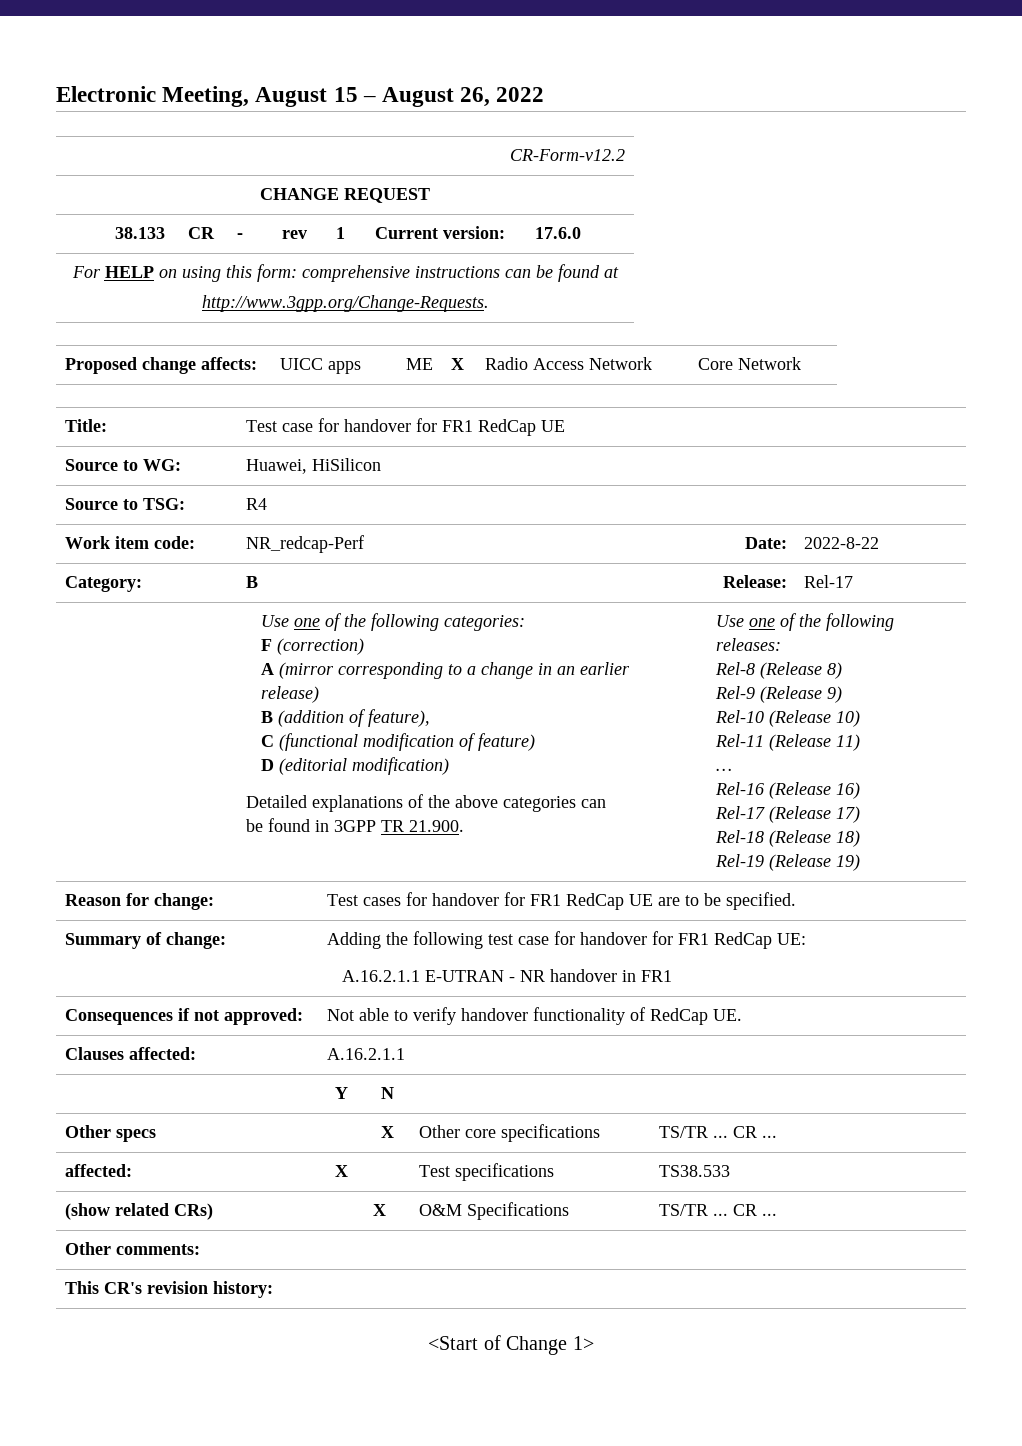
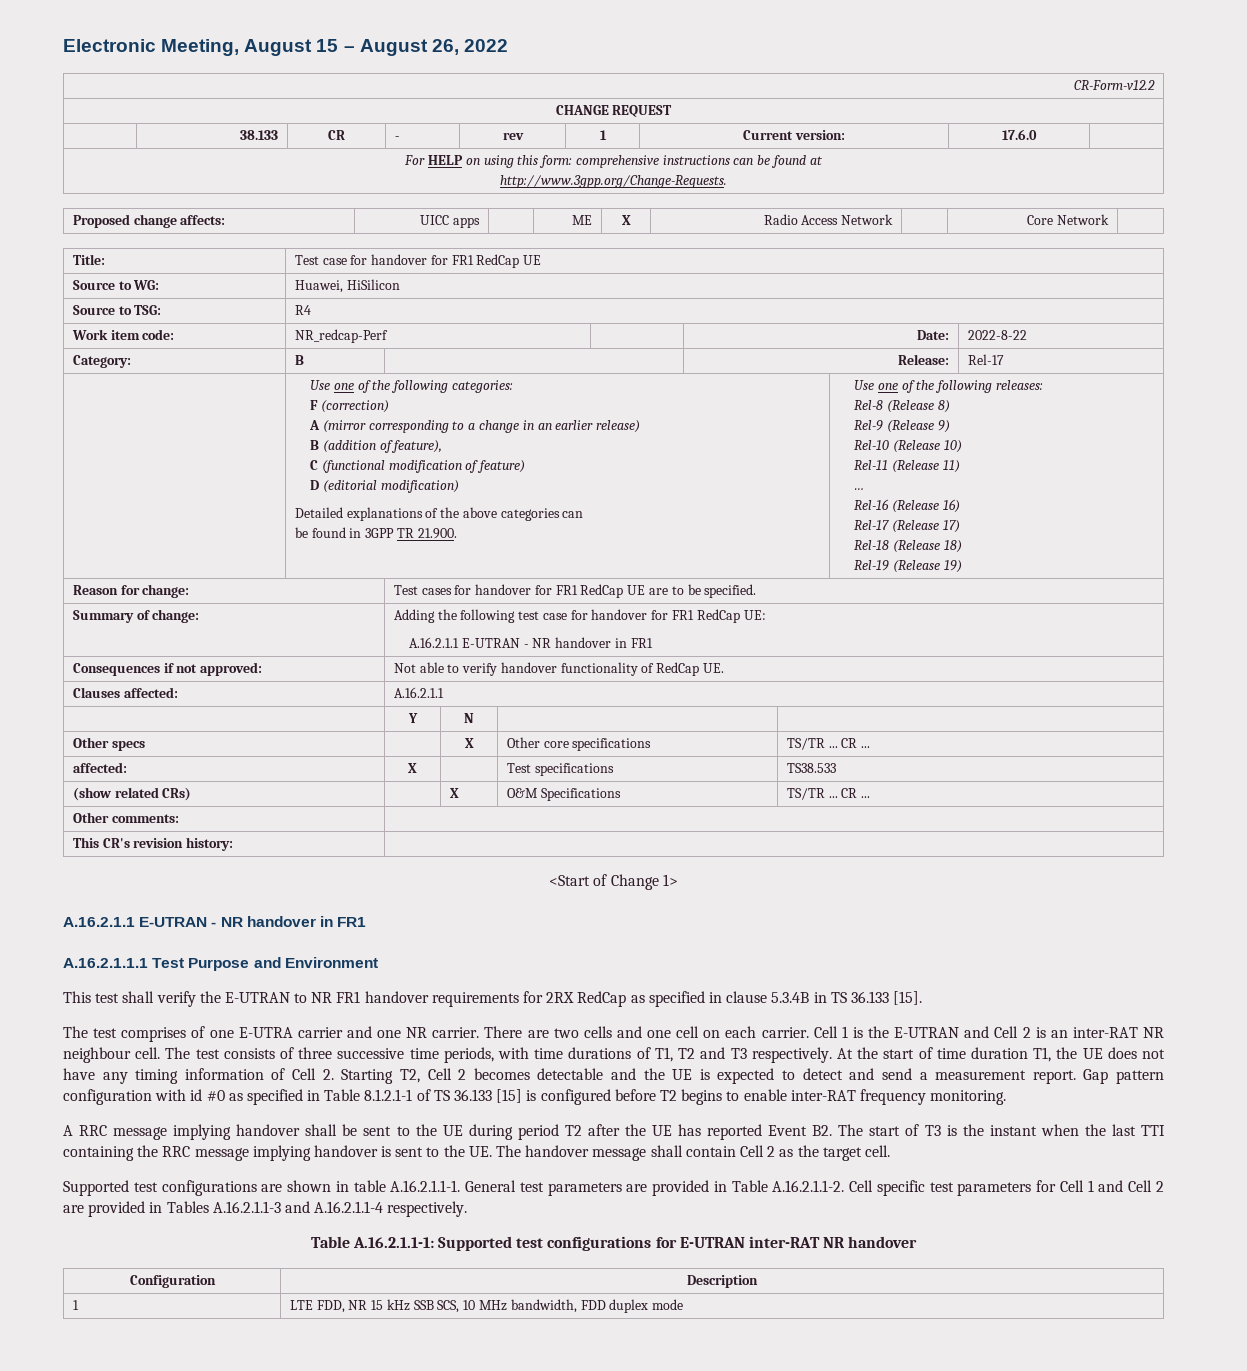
  <Start of Change 1>
+ A.16.2.1.1 E-UTRAN - NR handover in FR1
+ A.16.2.1.1.1 Test Purpose and Environment
+ This test shall verify the E-UTRAN to NR FR1 handover requirements for 2RX RedCap as specified in clause 5.3.4B in TS 36.133 [15].
+ The test comprises of one E-UTRA carrier and one NR carrier. There are two cells and one cell on each carrier. Cell 1 is the E-UTRAN and Cell 2 is an inter-RAT NR neighbour cell. The test consists of three successive time periods, with time durations of T1, T2 and T3 respectively. At the start of time duration T1, the UE does not have any timing information of Cell 2. Starting T2, Cell 2 becomes detectable and the UE is expected to detect and send a measurement report. Gap pattern configuration with id #0 as specified in Table 8.1.2.1-1 of TS 36.133 [15] is configured before T2 begins to enable inter-RAT frequency monitoring.
+ A RRC message implying handover shall be sent to the UE during period T2 after the UE has reported Event B2. The start of T3 is the instant when the last TTI containing the RRC message implying handover is sent to the UE. The handover message shall contain Cell 2 as the target cell.
+ Supported test configurations are shown in table A.16.2.1.1-1. General test parameters are provided in Table A.16.2.1.1-2. Cell specific test parameters for Cell 1 and Cell 2 are provided in Tables A.16.2.1.1-3 and A.16.2.1.1-4 respectively.
+ Table A.16.2.1.1-1: Supported test configurations for E-UTRAN inter-RAT NR handover
+ Configuration | Description
+ 1 | LTE FDD, NR 15 kHz SSB SCS, 10 MHz bandwidth, FDD duplex mode

